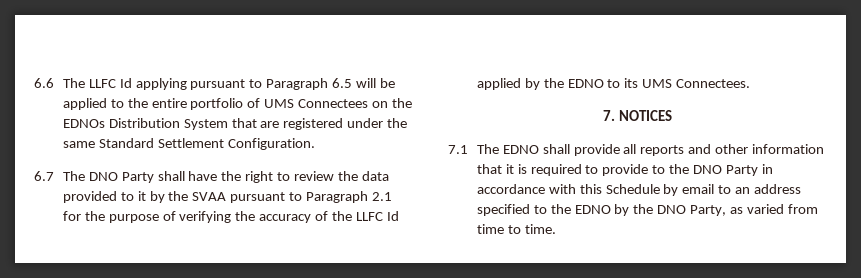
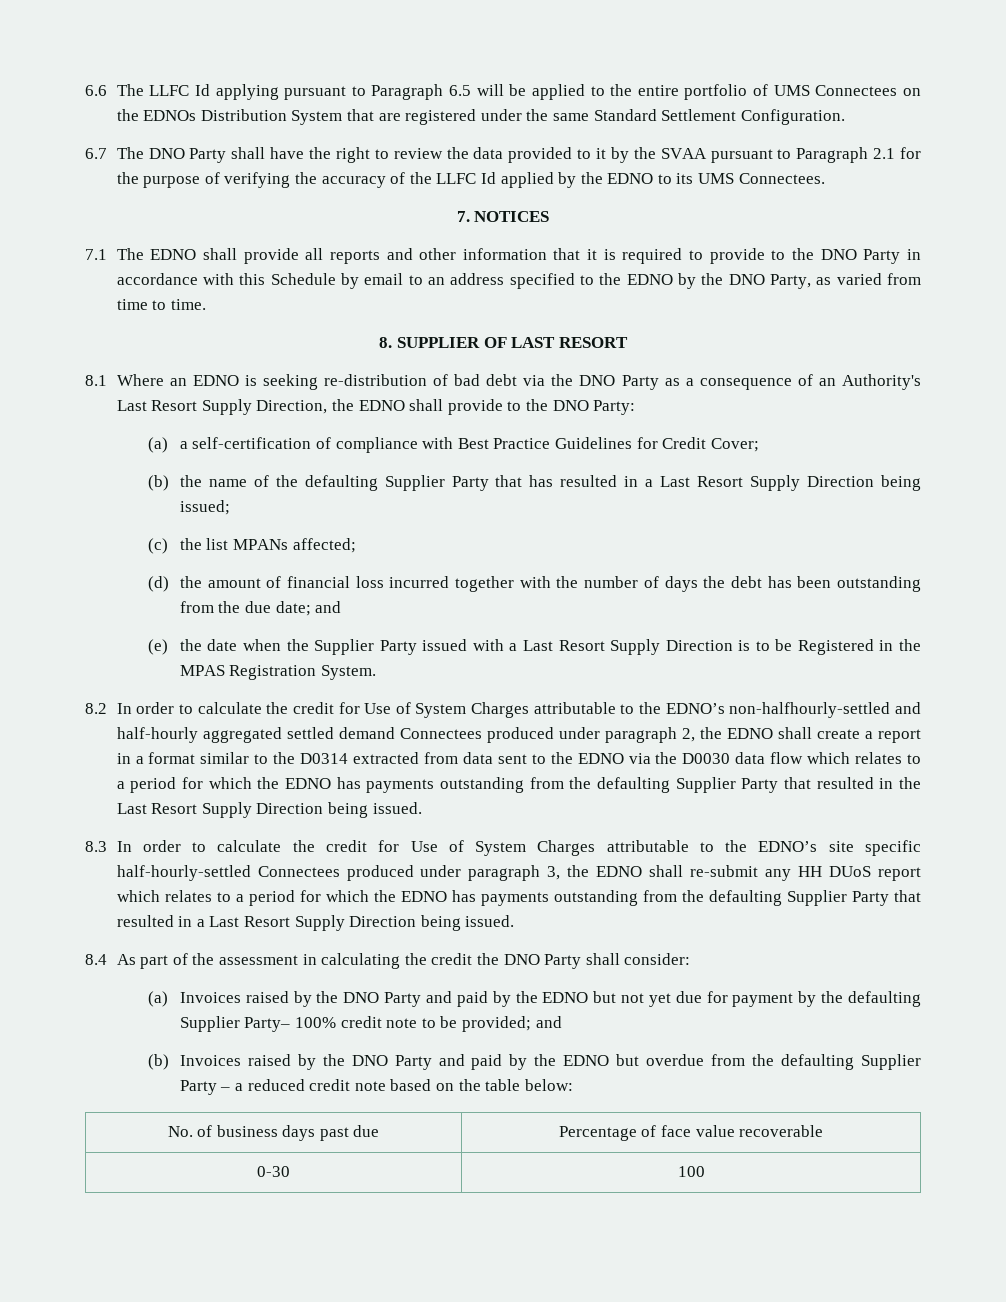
+ 8. SUPPLIER OF LAST RESORT
+ 8.1 Where an EDNO is seeking re-distribution of bad debt via the DNO Party as a consequence of an Authority's Last Resort Supply Direction, the EDNO shall provide to the DNO Party:
+ (a) a self-certification of compliance with Best Practice Guidelines for Credit Cover;
+ (b) the name of the defaulting Supplier Party that has resulted in a Last Resort Supply Direction being issued;
+ (c) the list MPANs affected;
+ (d) the amount of financial loss incurred together with the number of days the debt has been outstanding from the due date; and
+ (e) the date when the Supplier Party issued with a Last Resort Supply Direction is to be Registered in the MPAS Registration System.
+ 8.2 In order to calculate the credit for Use of System Charges attributable to the EDNO’s non-halfhourly-settled and half-hourly aggregated settled demand Connectees produced under paragraph 2, the EDNO shall create a report in a format similar to the D0314 extracted from data sent to the EDNO via the D0030 data flow which relates to a period for which the EDNO has payments outstanding from the defaulting Supplier Party that resulted in the Last Resort Supply Direction being issued.
+ 8.3 In order to calculate the credit for Use of System Charges attributable to the EDNO’s site specific half-hourly-settled Connectees produced under paragraph 3, the EDNO shall re-submit any HH DUoS report which relates to a period for which the EDNO has payments outstanding from the defaulting Supplier Party that resulted in a Last Resort Supply Direction being issued.
+ 8.4 As part of the assessment in calculating the credit the DNO Party shall consider:
+ (a) Invoices raised by the DNO Party and paid by the EDNO but not yet due for payment by the defaulting Supplier Party– 100% credit note to be provided; and
+ (b) Invoices raised by the DNO Party and paid by the EDNO but overdue from the defaulting Supplier Party – a reduced credit note based on the table below:
+ No. of business days past due | Percentage of face value recoverable
+ 0-30 | 100

